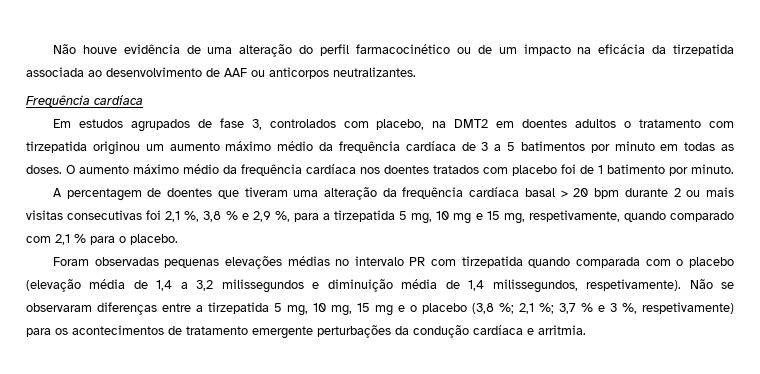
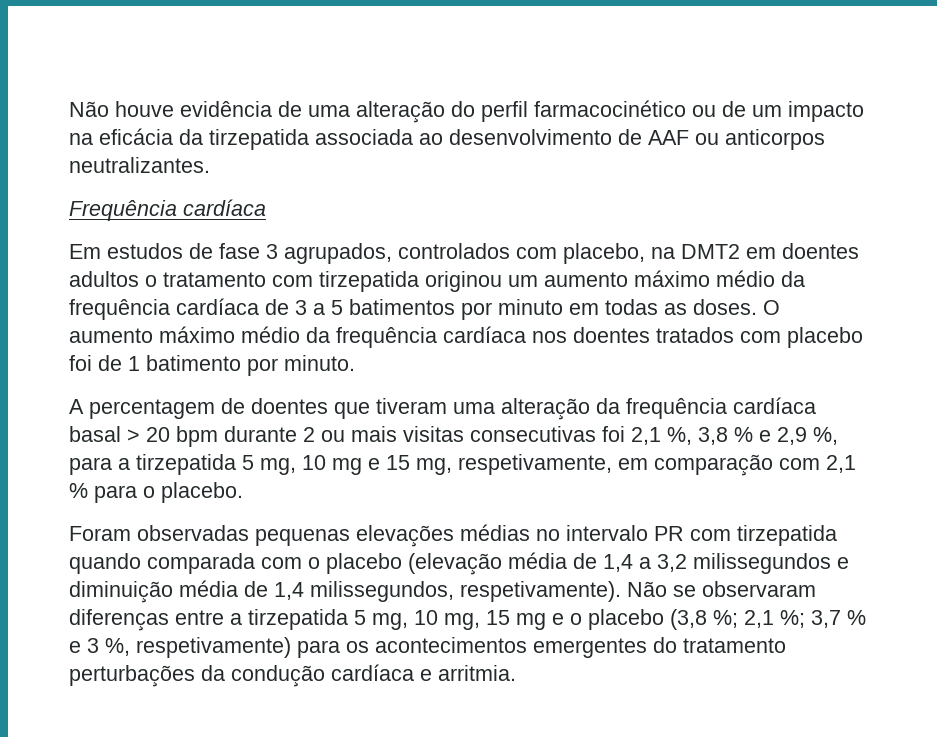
- Em estudos agrupados de fase 3, controlados com placebo, na DMT2 em doentes adultos o tratamento com tirzepatida originou um aumento máximo médio da frequência cardíaca de 3 a 5 batimentos por minuto em todas as doses.
+ Em estudos de fase 3 agrupados, controlados com placebo, na DMT2 em doentes adultos o tratamento com tirzepatida originou um aumento máximo médio da frequência cardíaca de 3 a 5 batimentos por minuto em todas as doses.
- A percentagem de doentes que tiveram uma alteração da frequência cardíaca basal > 20 bpm durante 2 ou mais visitas consecutivas foi 2,1 %, 3,8 % e 2,9 %, para a tirzepatida 5 mg, 10 mg e 15 mg, respetivamente, quando comparado com 2,1 % para o placebo.
+ A percentagem de doentes que tiveram uma alteração da frequência cardíaca basal > 20 bpm durante 2 ou mais visitas consecutivas foi 2,1 %, 3,8 % e 2,9 %, para a tirzepatida 5 mg, 10 mg e 15 mg, respetivamente, em comparação com 2,1 % para o placebo.
- Não se observaram diferenças entre a tirzepatida 5 mg, 10 mg, 15 mg e o placebo (3,8 %; 2,1 %; 3,7 % e 3 %, respetivamente) para os acontecimentos de tratamento emergente perturbações da condução cardíaca e arritmia.
+ Não se observaram diferenças entre a tirzepatida 5 mg, 10 mg, 15 mg e o placebo (3,8 %; 2,1 %; 3,7 % e 3 %, respetivamente) para os acontecimentos emergentes do tratamento perturbações da condução cardíaca e arritmia.

